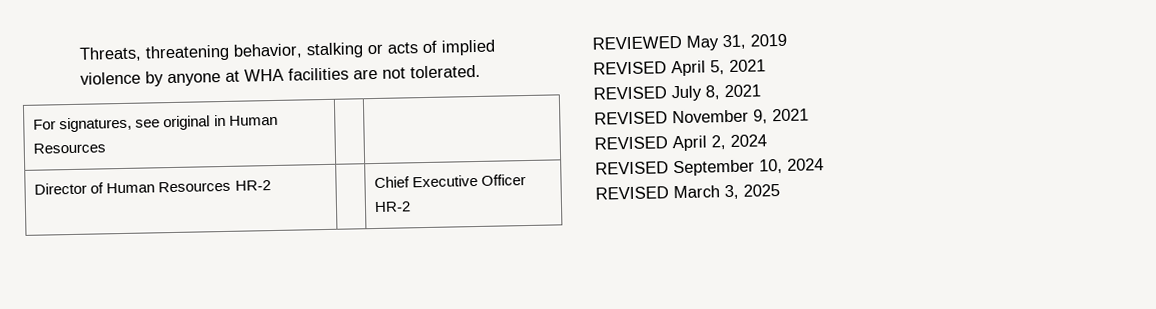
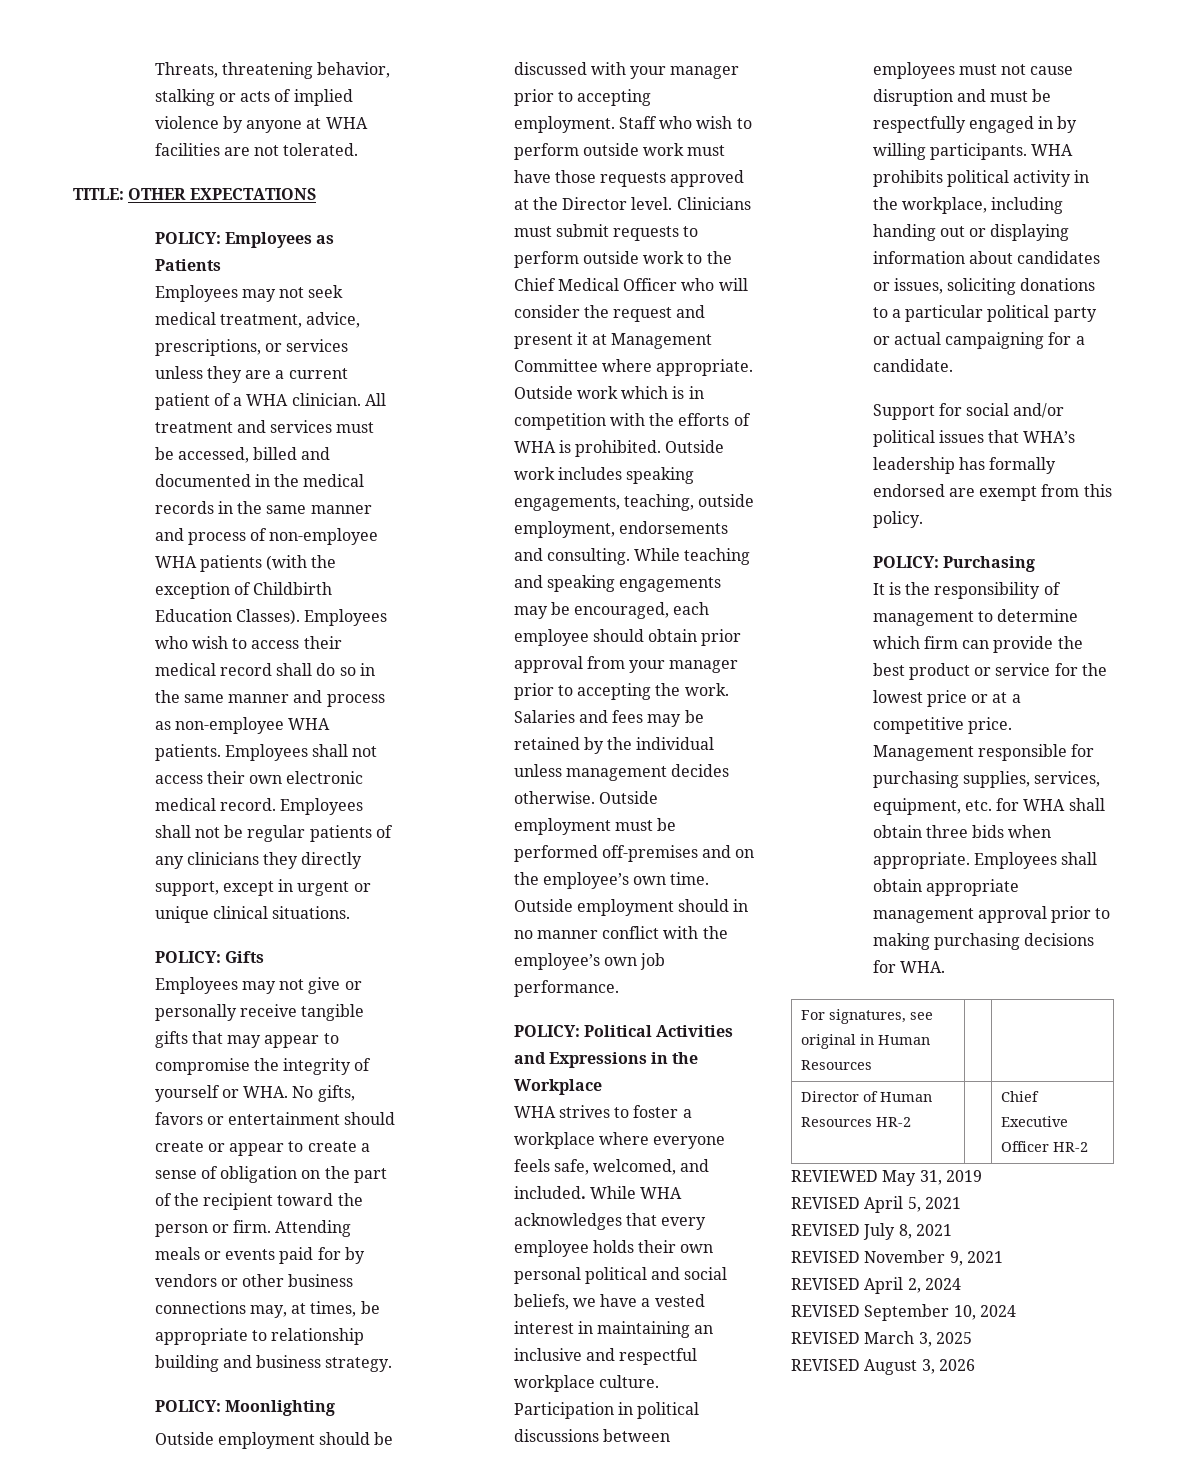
+ TITLE: OTHER EXPECTATIONS
+ POLICY: Employees as Patients
+ Employees may not seek medical treatment, advice, prescriptions, or services unless they are a current patient of a WHA clinician. All treatment and services must be accessed, billed and documented in the medical records in the same manner and process of non-employee WHA patients (with the exception of Childbirth Education Classes). Employees who wish to access their medical record shall do so in the same manner and process as non-employee WHA patients. Employees shall not access their own electronic medical record. Employees shall not be regular patients of any clinicians they directly support, except in urgent or unique clinical situations.
+ POLICY: Gifts
+ Employees may not give or personally receive tangible gifts that may appear to compromise the integrity of yourself or WHA. No gifts, favors or entertainment should create or appear to create a sense of obligation on the part of the recipient toward the person or firm. Attending meals or events paid for by vendors or other business connections may, at times, be appropriate to relationship building and business strategy.
+ POLICY: Moonlighting
+ Outside employment should be discussed with your manager prior to accepting employment. Staff who wish to perform outside work must have those requests approved at the Director level. Clinicians must submit requests to perform outside work to the Chief Medical Officer who will consider the request and present it at Management Committee where appropriate. Outside work which is in competition with the efforts of WHA is prohibited. Outside work includes speaking engagements, teaching, outside employment, endorsements and consulting. While teaching and speaking engagements may be encouraged, each employee should obtain prior approval from your manager prior to accepting the work. Salaries and fees may be retained by the individual unless management decides otherwise. Outside employment must be performed off-premises and on the employee’s own time. Outside employment should in no manner conflict with the employee’s own job performance.
+ POLICY: Political Activities and Expressions in the Workplace
+ WHA strives to foster a workplace where everyone feels safe, welcomed, and included. While WHA acknowledges that every employee holds their own personal political and social beliefs, we have a vested interest in maintaining an inclusive and respectful workplace culture. Participation in political discussions between employees must not cause disruption and must be respectfully engaged in by willing participants. WHA prohibits political activity in the workplace, including handing out or displaying information about candidates or issues, soliciting donations to a particular political party or actual campaigning for a candidate.
+ Support for social and/or political issues that WHA’s leadership has formally endorsed are exempt from this policy.
+ POLICY: Purchasing
+ It is the responsibility of management to determine which firm can provide the best product or service for the lowest price or at a competitive price. Management responsible for purchasing supplies, services, equipment, etc. for WHA shall obtain three bids when appropriate. Employees shall obtain appropriate management approval prior to making purchasing decisions for WHA.
+ REVISED August 3, 2026

